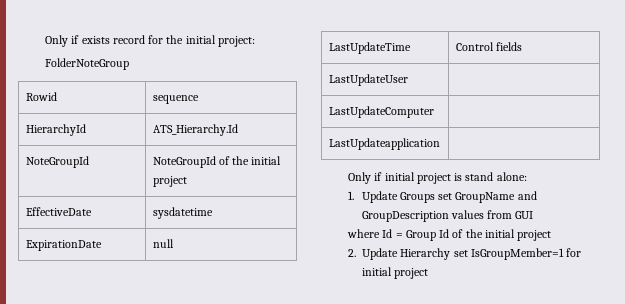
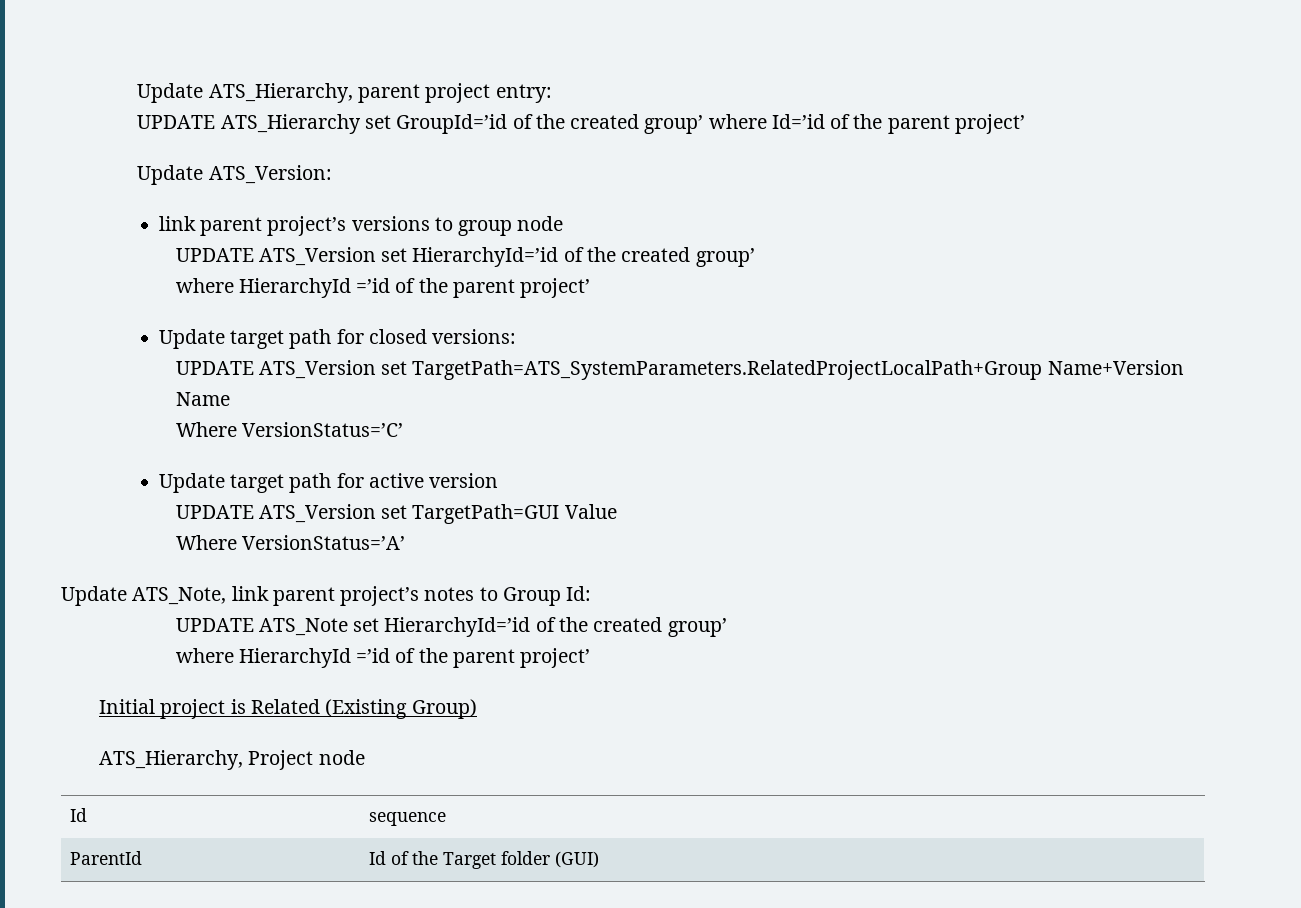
- Only if exists record for the initial project:
- FolderNoteGroup
- Rowid | sequence
- HierarchyId | ATS_Hierarchy.Id
- NoteGroupId | NoteGroupId of the initial project
- EffectiveDate | sysdatetime
- ExpirationDate | null
- LastUpdateTime | Control fields
- LastUpdateUser |
- LastUpdateComputer |
- LastUpdateapplication |
- Only if initial project is stand alone:
- 1. Update Groups set GroupName and GroupDescription values from GUI
- where Id = Group Id of the initial project
- 2. Update Hierarchy set IsGroupMember=1 for initial project
+ Update ATS_Hierarchy, parent project entry:
+ UPDATE ATS_Hierarchy set GroupId=’id of the created group’ where Id=’id of the parent project’
+ Update ATS_Version:
+ link parent project’s versions to group node
+ UPDATE ATS_Version set HierarchyId=’id of the created group’
+ where HierarchyId =’id of the parent project’
+ Update target path for closed versions:
+ UPDATE ATS_Version set TargetPath=ATS_SystemParameters.RelatedProjectLocalPath+Group Name+Version Name
+ Where VersionStatus=’C’
+ Update target path for active version
+ UPDATE ATS_Version set TargetPath=GUI Value
+ Where VersionStatus=’A’
+ Update ATS_Note, link parent project’s notes to Group Id:
+ UPDATE ATS_Note set HierarchyId=’id of the created group’
+ where HierarchyId =’id of the parent project’
+ Initial project is Related (Existing Group)
+ ATS_Hierarchy, Project node
+ Id | sequence
+ ParentId | Id of the Target folder (GUI)

